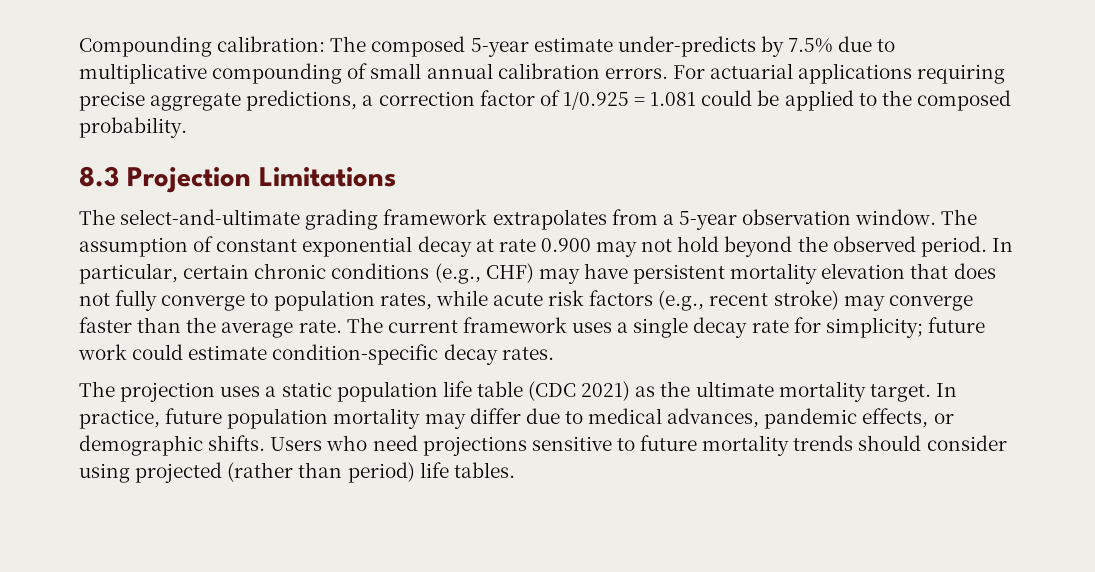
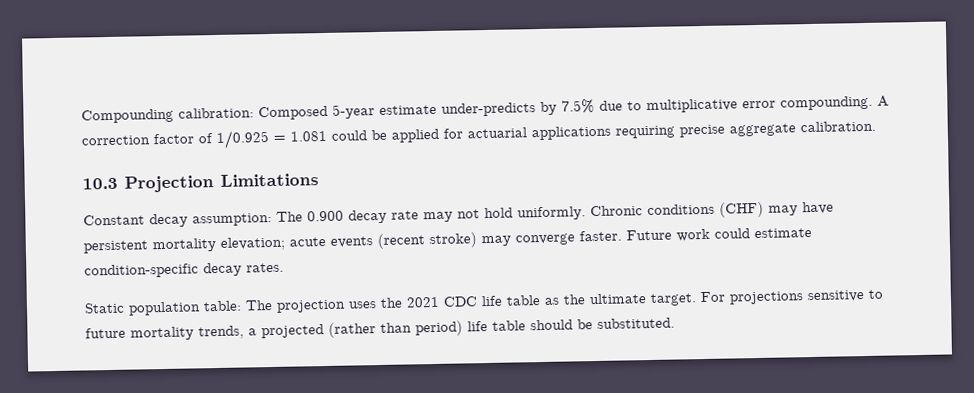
- Compounding calibration: The composed 5-year estimate under-predicts by 7.5% due to multiplicative compounding of small annual calibration errors. For actuarial applications requiring precise aggregate predictions, a correction factor of 1/0.925 = 1.081 could be applied to the composed probability.
- 8.3 Projection Limitations
- The select-and-ultimate grading framework extrapolates from a 5-year observation window. The assumption of constant exponential decay at rate 0.900 may not hold beyond the observed period. In particular, certain chronic conditions (e.g., CHF) may have persistent mortality elevation that does not fully converge to population rates, while acute risk factors (e.g., recent stroke) may converge faster than the average rate. The current framework uses a single decay rate for simplicity; future work could estimate condition-specific decay rates.
+ Compounding calibration: Composed 5-year estimate under-predicts by 7.5% due to multiplicative error compounding. A correction factor of 1/0.925 = 1.081 could be applied for actuarial applications requiring precise aggregate calibration.
+ 10.3 Projection Limitations
+ Constant decay assumption: The 0.900 decay rate may not hold uniformly. Chronic conditions (CHF) may have persistent mortality elevation; acute events (recent stroke) may converge faster. Future work could estimate condition-specific decay rates.
- The projection uses a static population life table (CDC 2021) as the ultimate mortality target. In practice, future population mortality may differ due to medical advances, pandemic effects, or demographic shifts. Users who need projections sensitive to future mortality trends should consider using projected (rather than period) life tables.
+ Static population table: The projection uses the 2021 CDC life table as the ultimate target. For projections sensitive to future mortality trends, a projected (rather than period) life table should be substituted.

